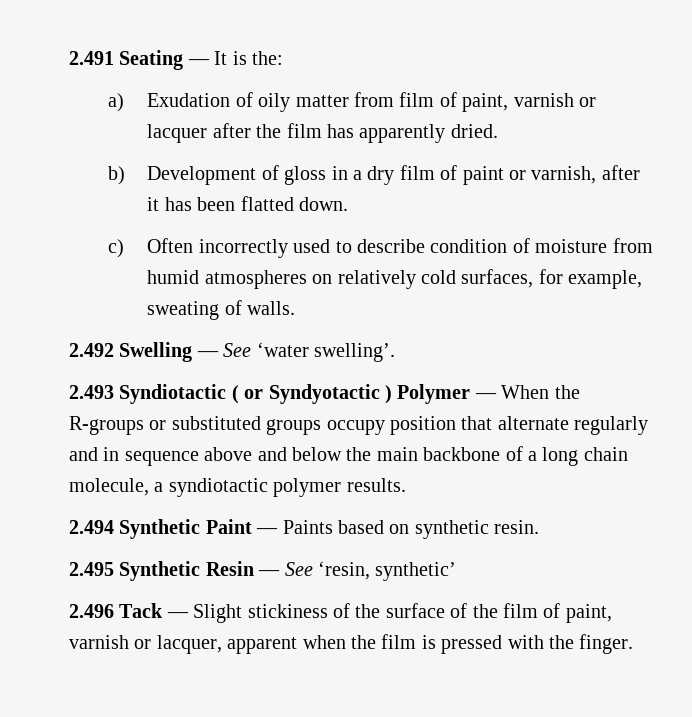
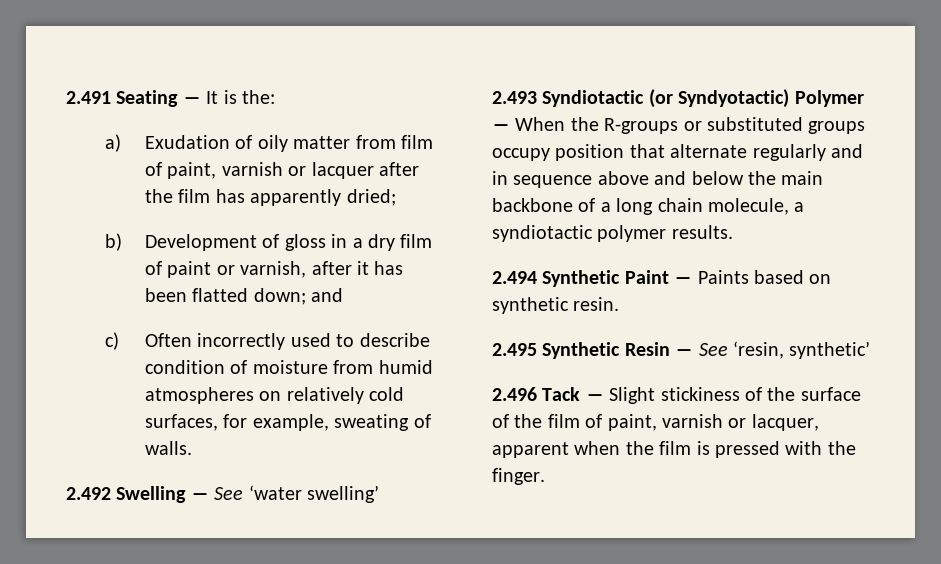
- a) Exudation of oily matter from film of paint, varnish or lacquer after the film has apparently dried.
+ a) Exudation of oily matter from film of paint, varnish or lacquer after the film has apparently dried;
- b) Development of gloss in a dry film of paint or varnish, after it has been flatted down.
+ b) Development of gloss in a dry film of paint or varnish, after it has been flatted down; and
- 2.492 Swelling ― See ‘water swelling’.
+ 2.492 Swelling ― See ‘water swelling’
- 2.493 Syndiotactic ( or Syndyotactic ) Polymer ― When the R-groups or substituted groups occupy position that alternate regularly and in sequence above and below the main backbone of a long chain molecule, a syndiotactic polymer results.
+ 2.493 Syndiotactic (or Syndyotactic) Polymer ― When the R-groups or substituted groups occupy position that alternate regularly and in sequence above and below the main backbone of a long chain molecule, a syndiotactic polymer results.

